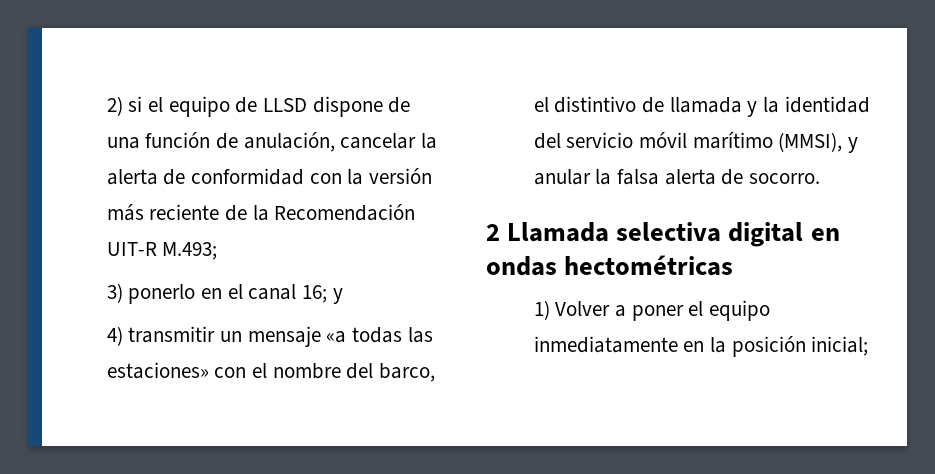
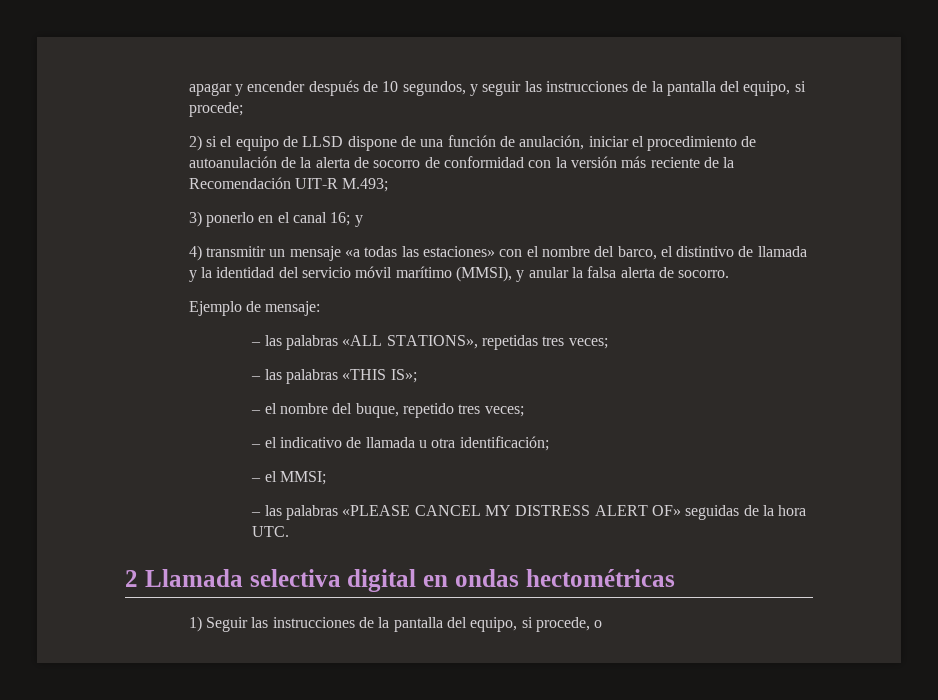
+ apagar y encender después de 10 segundos, y seguir las instrucciones de la pantalla del equipo, si procede;
- 2) si el equipo de LLSD dispone de una función de anulación, cancelar la alerta de conformidad con la versión más reciente de la Recomendación UIT-R M.493;
+ 2) si el equipo de LLSD dispone de una función de anulación, iniciar el procedimiento de autoanulación de la alerta de socorro de conformidad con la versión más reciente de la Recomendación UIT-R M.493;
+ Ejemplo de mensaje:
+ – las palabras «ALL STATIONS», repetidas tres veces;
+ – las palabras «THIS IS»;
+ – el nombre del buque, repetido tres veces;
+ – el indicativo de llamada u otra identificación;
+ – el MMSI;
+ – las palabras «PLEASE CANCEL MY DISTRESS ALERT OF» seguidas de la hora UTC.
- 1) Volver a poner el equipo inmediatamente en la posición inicial;
+ 1) Seguir las instrucciones de la pantalla del equipo, si procede, o

